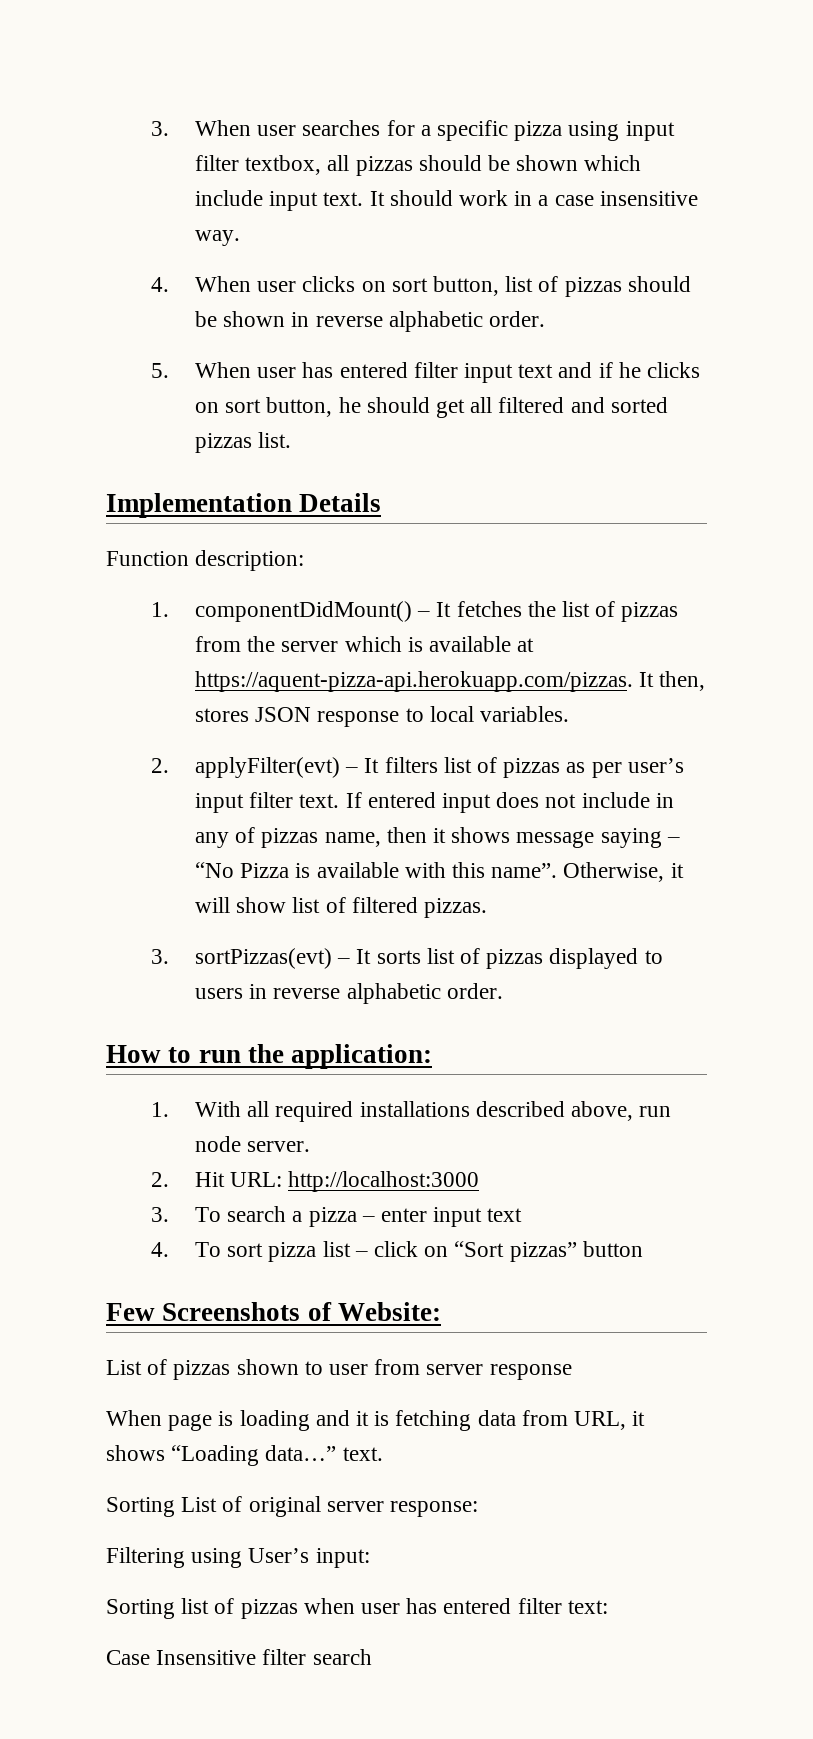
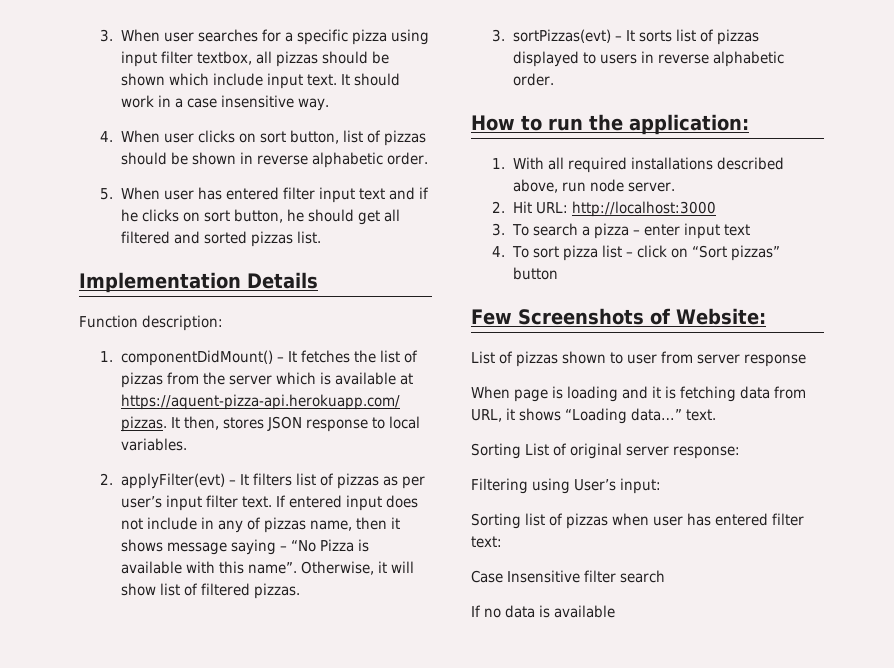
+ If no data is available

